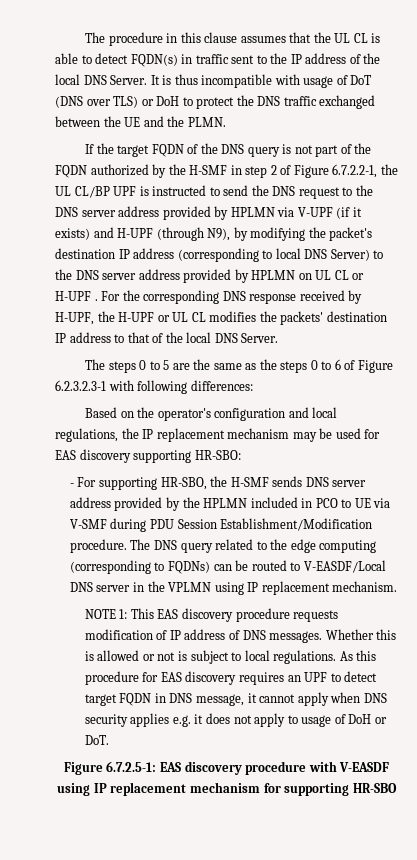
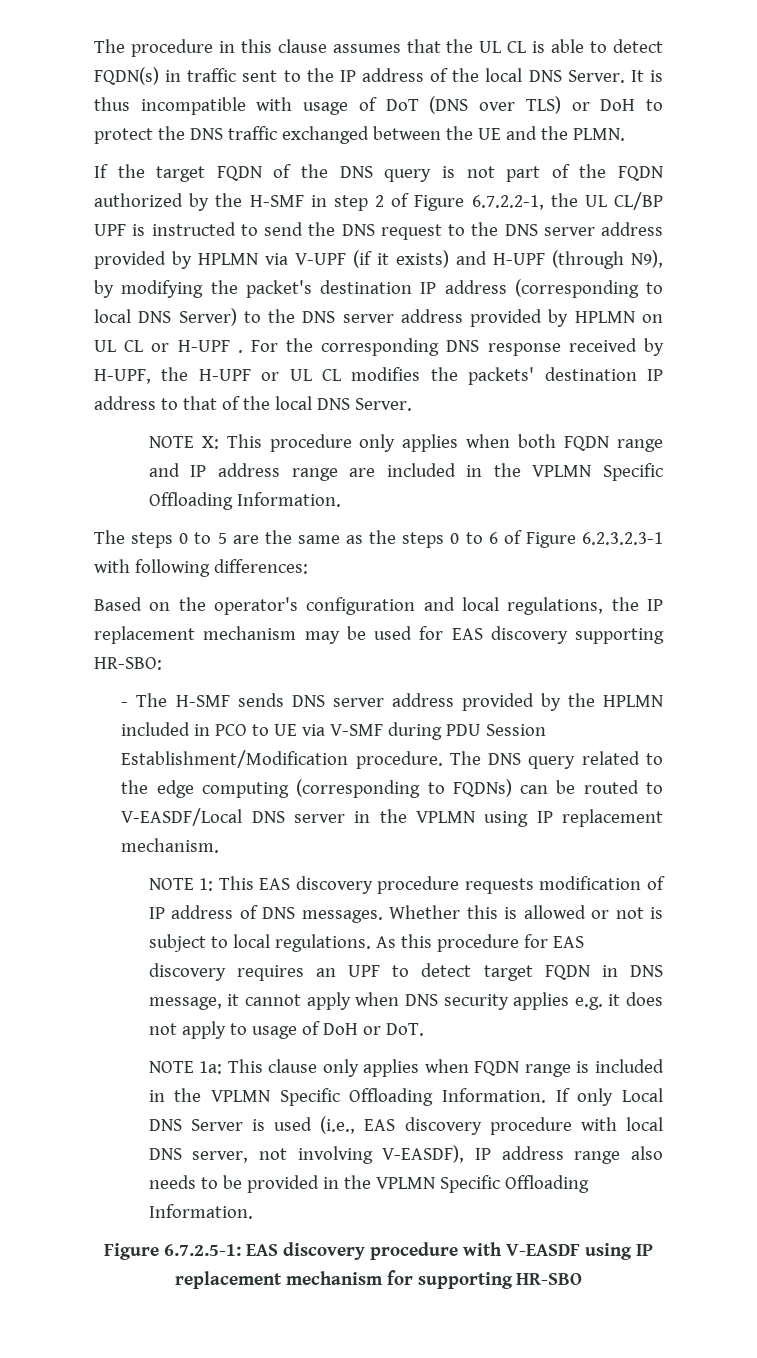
+ NOTE X: This procedure only applies when both FQDN range and IP address range are included in the VPLMN Specific Offloading Information.
- - For supporting HR-SBO, the H-SMF sends DNS server address provided by the HPLMN included in PCO to UE via V-SMF during PDU Session Establishment/Modification procedure.
+ - The H-SMF sends DNS server address provided by the HPLMN included in PCO to UE via V-SMF during PDU Session Establishment/Modification procedure.
+ NOTE 1a: This clause only applies when FQDN range is included in the VPLMN Specific Offloading Information. If only Local DNS Server is used (i.e., EAS discovery procedure with local DNS server, not involving V-EASDF), IP address range also needs to be provided in the VPLMN Specific Offloading Information.

